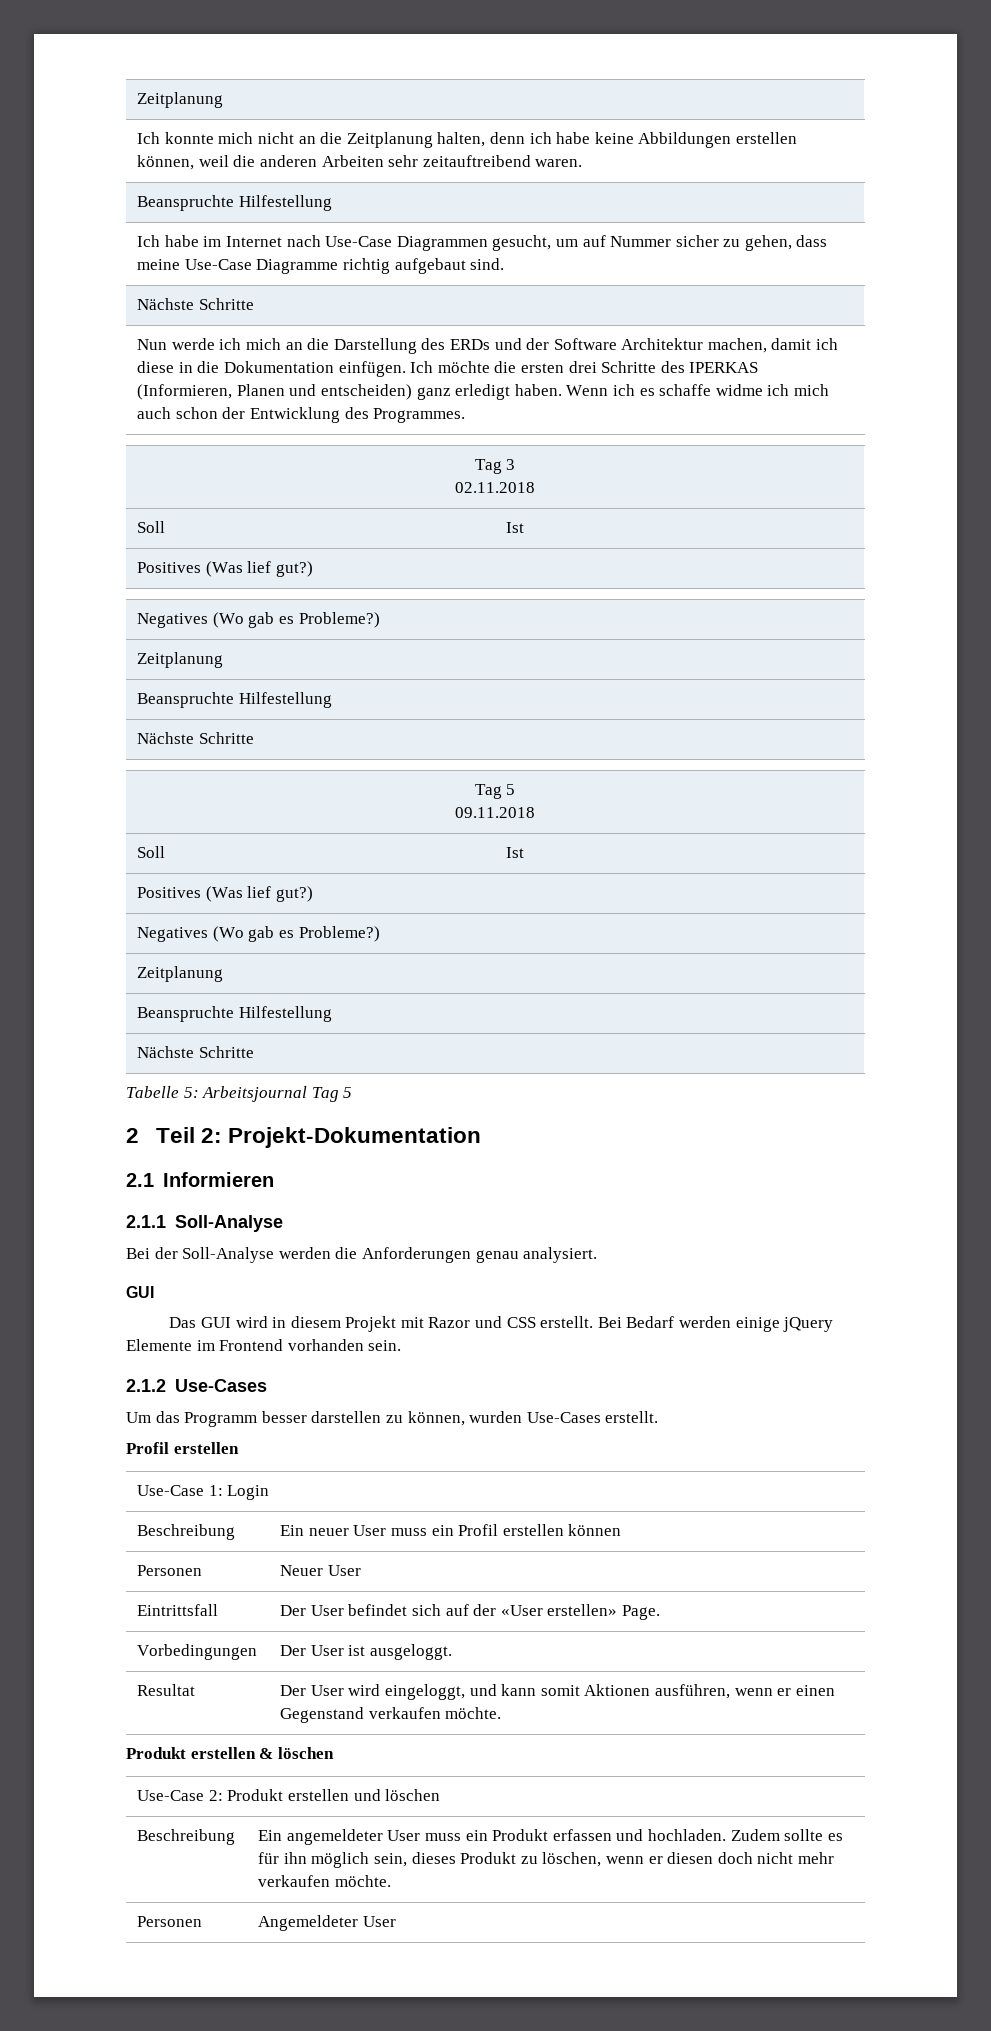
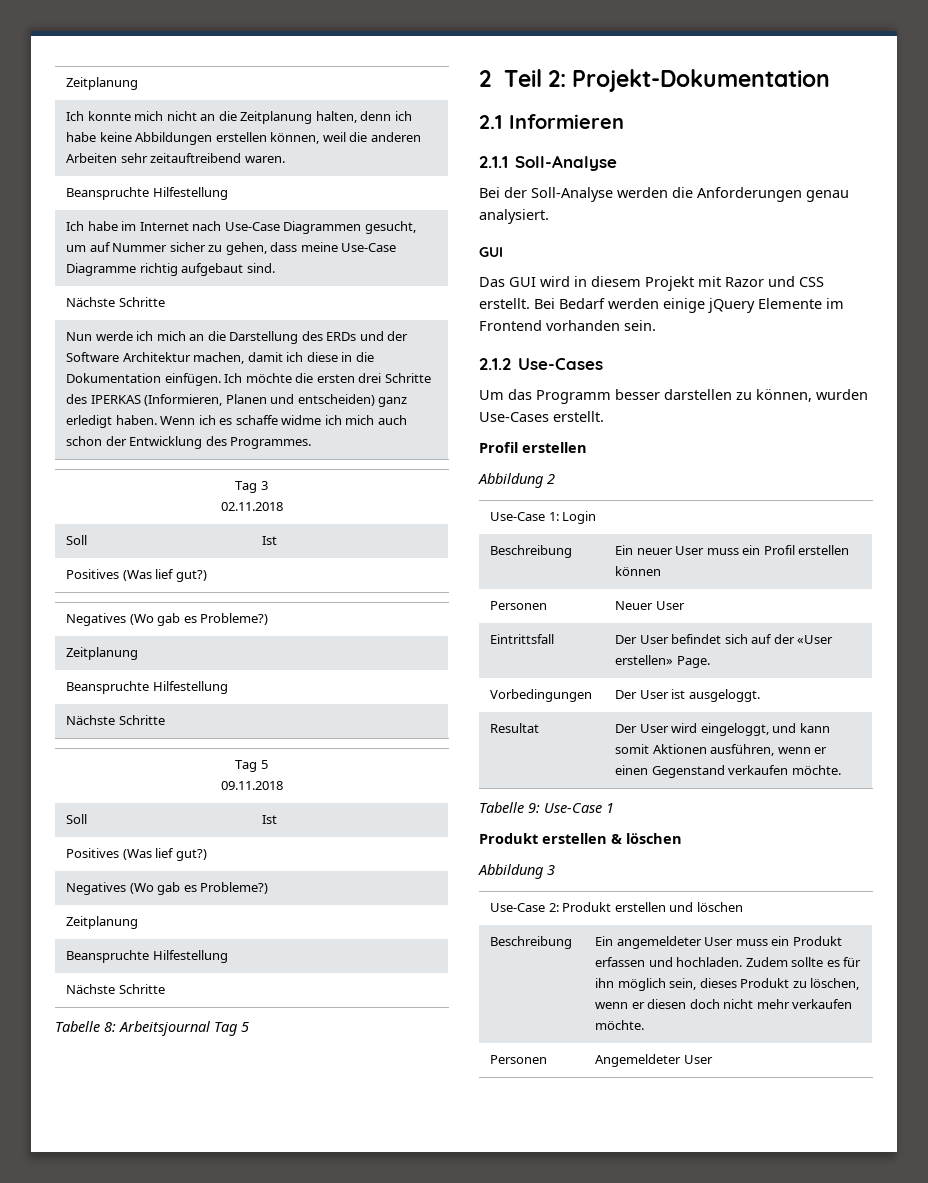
- Tabelle 5: Arbeitsjournal Tag 5
+ Tabelle 8: Arbeitsjournal Tag 5
+ Abbildung 2
+ Tabelle 9: Use-Case 1
+ Abbildung 3

